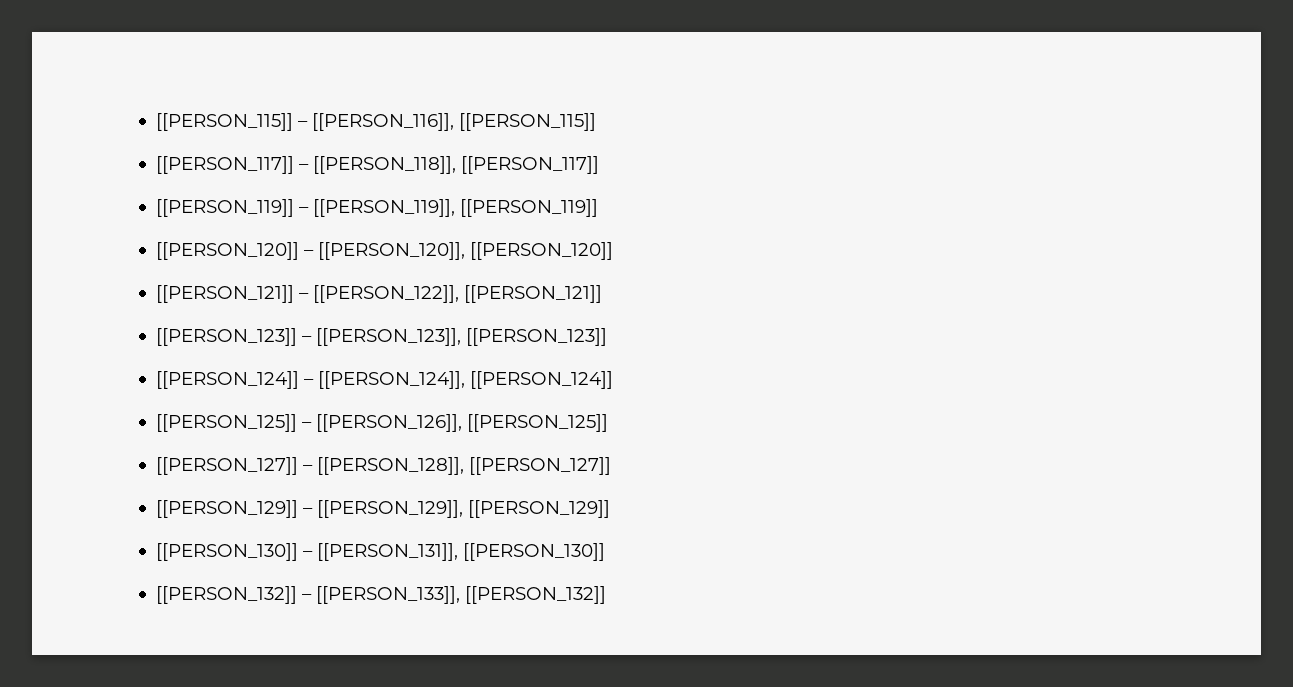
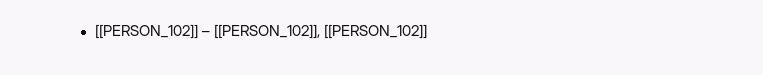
- [[PERSON_115]] – [[PERSON_116]], [[PERSON_115]]
- [[PERSON_117]] – [[PERSON_118]], [[PERSON_117]]
- [[PERSON_119]] – [[PERSON_119]], [[PERSON_119]]
- [[PERSON_120]] – [[PERSON_120]], [[PERSON_120]]
- [[PERSON_121]] – [[PERSON_122]], [[PERSON_121]]
- [[PERSON_123]] – [[PERSON_123]], [[PERSON_123]]
- [[PERSON_124]] – [[PERSON_124]], [[PERSON_124]]
- [[PERSON_125]] – [[PERSON_126]], [[PERSON_125]]
- [[PERSON_127]] – [[PERSON_128]], [[PERSON_127]]
- [[PERSON_129]] – [[PERSON_129]], [[PERSON_129]]
- [[PERSON_130]] – [[PERSON_131]], [[PERSON_130]]
- [[PERSON_132]] – [[PERSON_133]], [[PERSON_132]]
+ [[PERSON_102]] – [[PERSON_102]], [[PERSON_102]]

